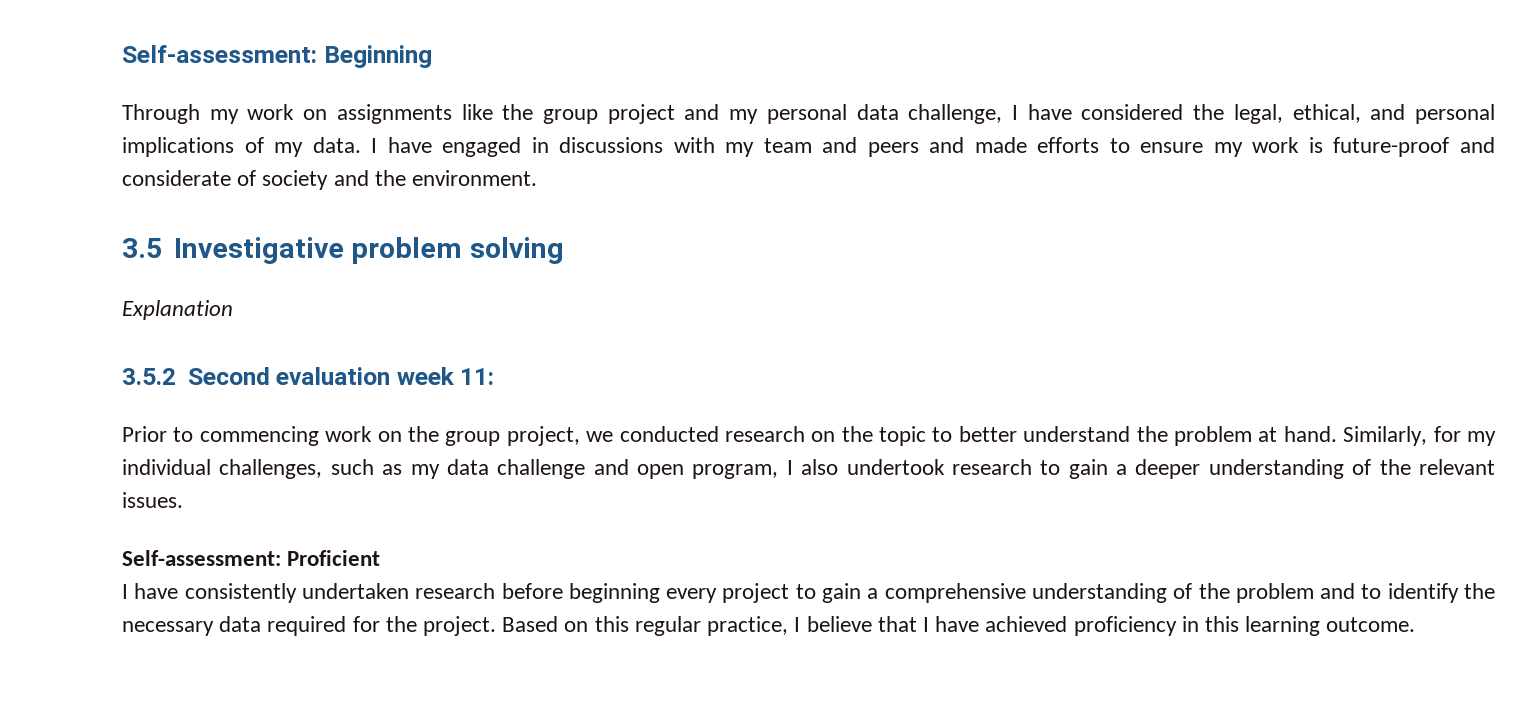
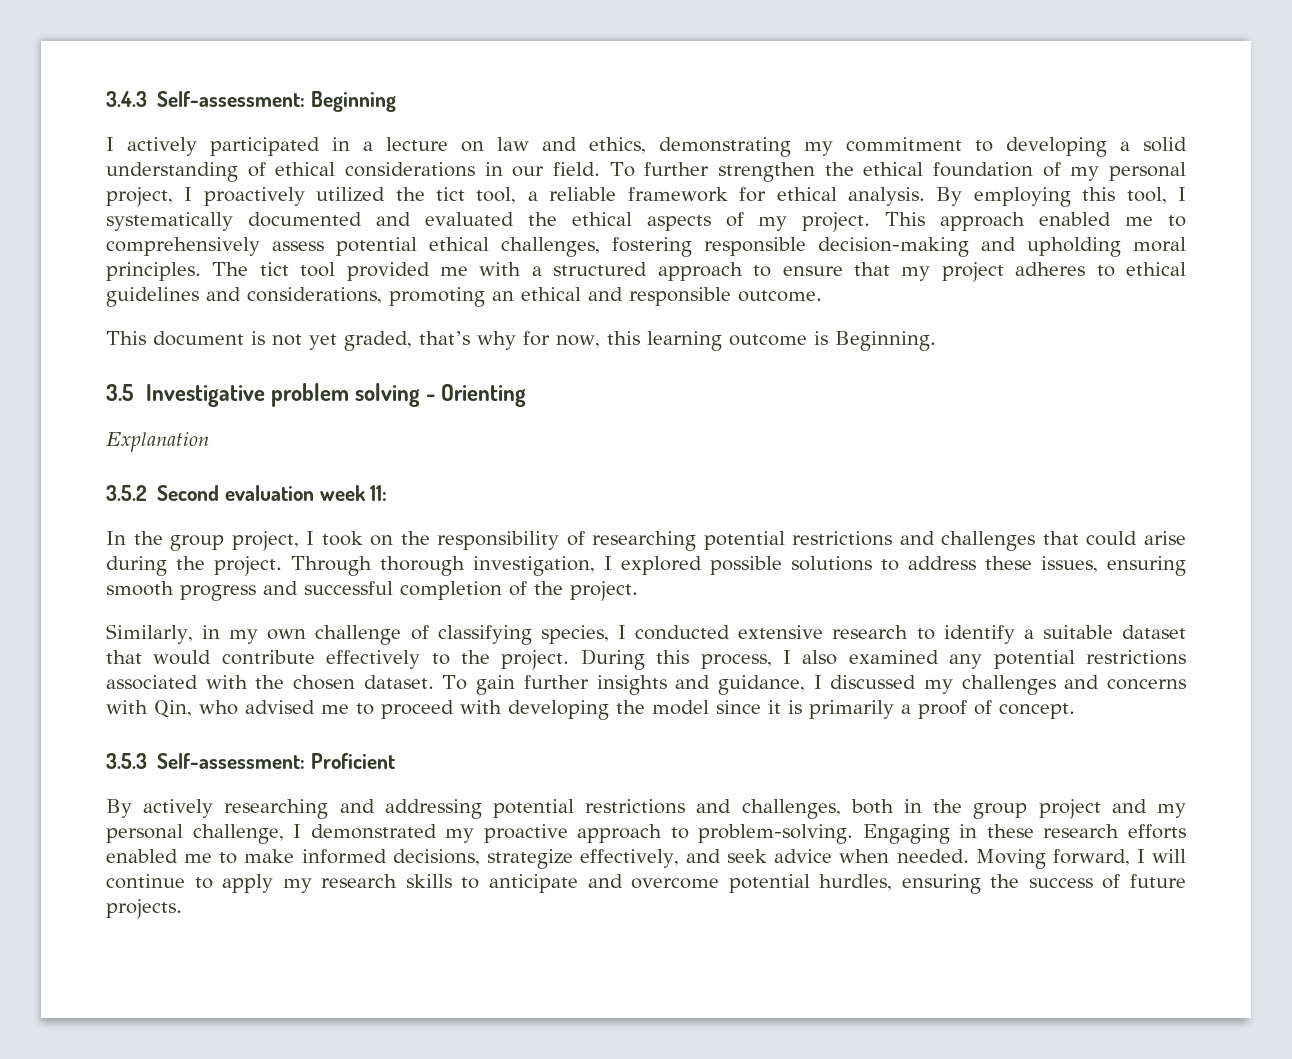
- Self-assessment: Beginning
+ 3.4.3 Self-assessment: Beginning
- Through my work on assignments like the group project and my personal data challenge, I have considered the legal, ethical, and personal implications of my data. I have engaged in discussions with my team and peers and made efforts to ensure my work is future-proof and considerate of society and the environment.
+ I actively participated in a lecture on law and ethics, demonstrating my commitment to developing a solid understanding of ethical considerations in our field. To further strengthen the ethical foundation of my personal project, I proactively utilized the tict tool, a reliable framework for ethical analysis. By employing this tool, I systematically documented and evaluated the ethical aspects of my project. This approach enabled me to comprehensively assess potential ethical challenges, fostering responsible decision-making and upholding moral principles. The tict tool provided me with a structured approach to ensure that my project adheres to ethical guidelines and considerations, promoting an ethical and responsible outcome.
+ This document is not yet graded, that’s why for now, this learning outcome is Beginning.
- 3.5 Investigative problem solving
+ 3.5 Investigative problem solving - Orienting
- Prior to commencing work on the group project, we conducted research on the topic to better understand the problem at hand. Similarly, for my individual challenges, such as my data challenge and open program, I also undertook research to gain a deeper understanding of the relevant issues.
- Self-assessment: Proficient
- I have consistently undertaken research before beginning every project to gain a comprehensive understanding of the problem and to identify the necessary data required for the project. Based on this regular practice, I believe that I have achieved proficiency in this learning outcome.
+ In the group project, I took on the responsibility of researching potential restrictions and challenges that could arise during the project. Through thorough investigation, I explored possible solutions to address these issues, ensuring smooth progress and successful completion of the project.
+ Similarly, in my own challenge of classifying species, I conducted extensive research to identify a suitable dataset that would contribute effectively to the project. During this process, I also examined any potential restrictions associated with the chosen dataset. To gain further insights and guidance, I discussed my challenges and concerns with Qin, who advised me to proceed with developing the model since it is primarily a proof of concept.
+ 3.5.3 Self-assessment: Proficient
+ By actively researching and addressing potential restrictions and challenges, both in the group project and my personal challenge, I demonstrated my proactive approach to problem-solving. Engaging in these research efforts enabled me to make informed decisions, strategize effectively, and seek advice when needed. Moving forward, I will continue to apply my research skills to anticipate and overcome potential hurdles, ensuring the success of future projects.

